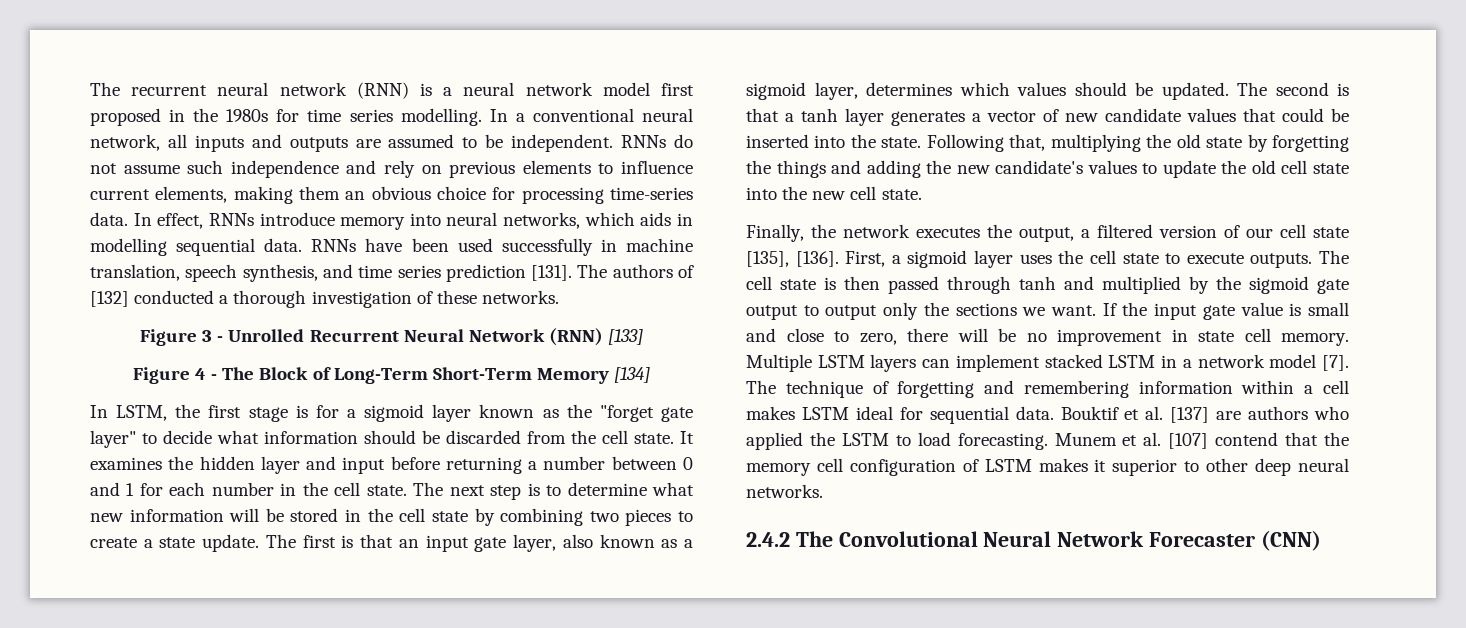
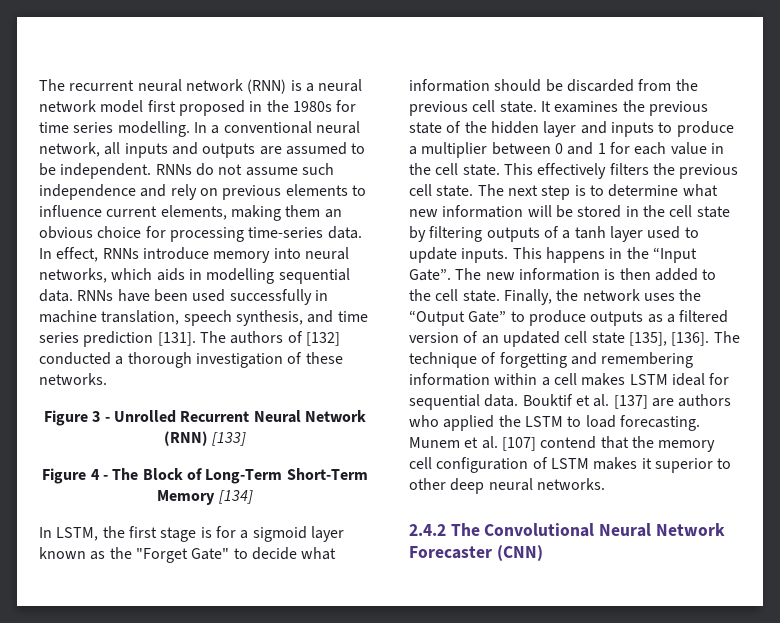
- In LSTM, the first stage is for a sigmoid layer known as the "forget gate layer" to decide what information should be discarded from the cell state.
+ In LSTM, the first stage is for a sigmoid layer known as the "Forget Gate" to decide what information should be discarded from the previous cell state.
- It examines the hidden layer and input before returning a number between 0 and 1 for each number in the cell state.
+ It examines the previous state of the hidden layer and inputs to produce a multiplier between 0 and 1 for each value in the cell state.
+ This effectively filters the previous cell state.
- The next step is to determine what new information will be stored in the cell state by combining two pieces to create a state update. The first is that an input gate layer, also known as a sigmoid layer, determines which values should be updated. The second is that a tanh layer generates a vector of new candidate values that could be inserted into the state. Following that, multiplying the old state by forgetting the things and adding the new candidate's values to update the old cell state into the new cell state.
- Finally, the network executes the output, a filtered version of our cell state [135], [136].
+ The next step is to determine what new information will be stored in the cell state by filtering outputs of a tanh layer used to update inputs. This happens in the “Input Gate”. The new information is then added to the cell state. Finally, the network uses the “Output Gate” to produce outputs as a filtered version of an updated cell state [135], [136].
- First, a sigmoid layer uses the cell state to execute outputs. The cell state is then passed through tanh and multiplied by the sigmoid gate output to output only the sections we want. If the input gate value is small and close to zero, there will be no improvement in state cell memory. Multiple LSTM layers can implement stacked LSTM in a network model [7].

